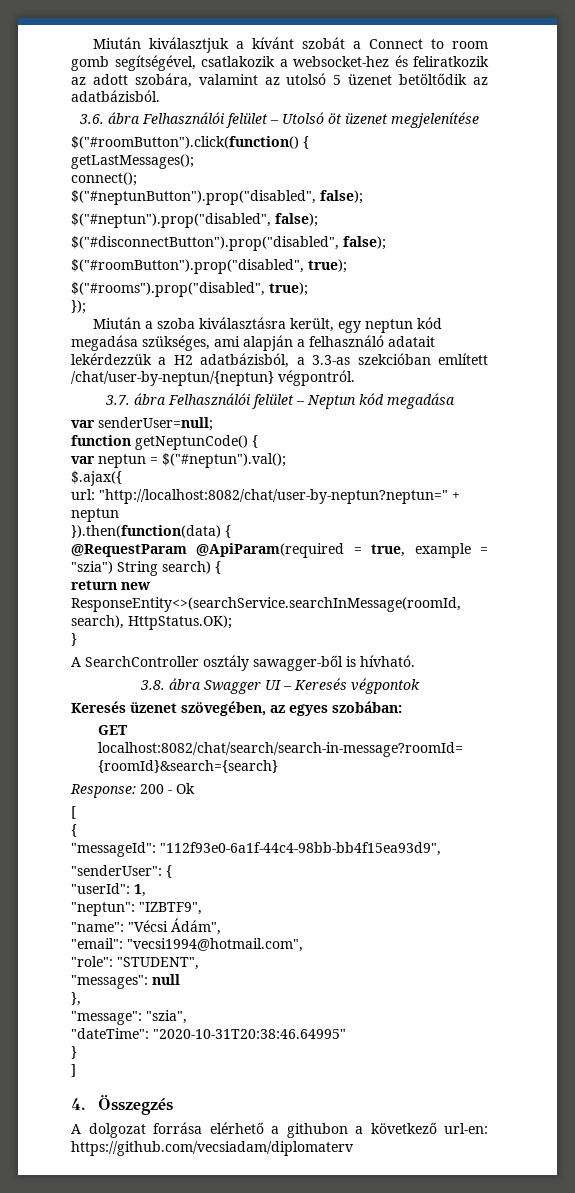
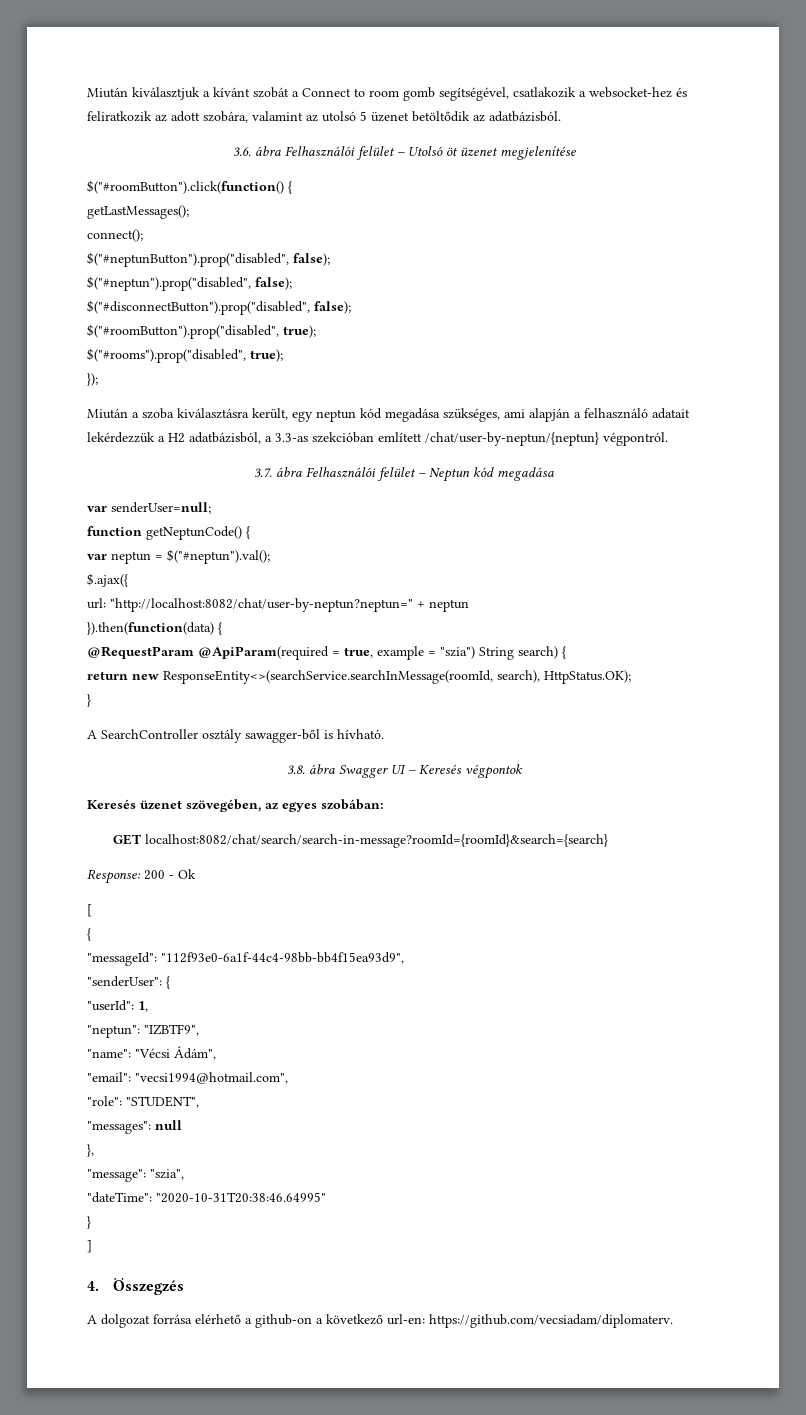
- A dolgozat forrása elérhető a githubon a következő url-en: https://github.com/vecsiadam/diplomaterv
+ A dolgozat forrása elérhető a github-on a következő url-en: https://github.com/vecsiadam/diplomaterv.

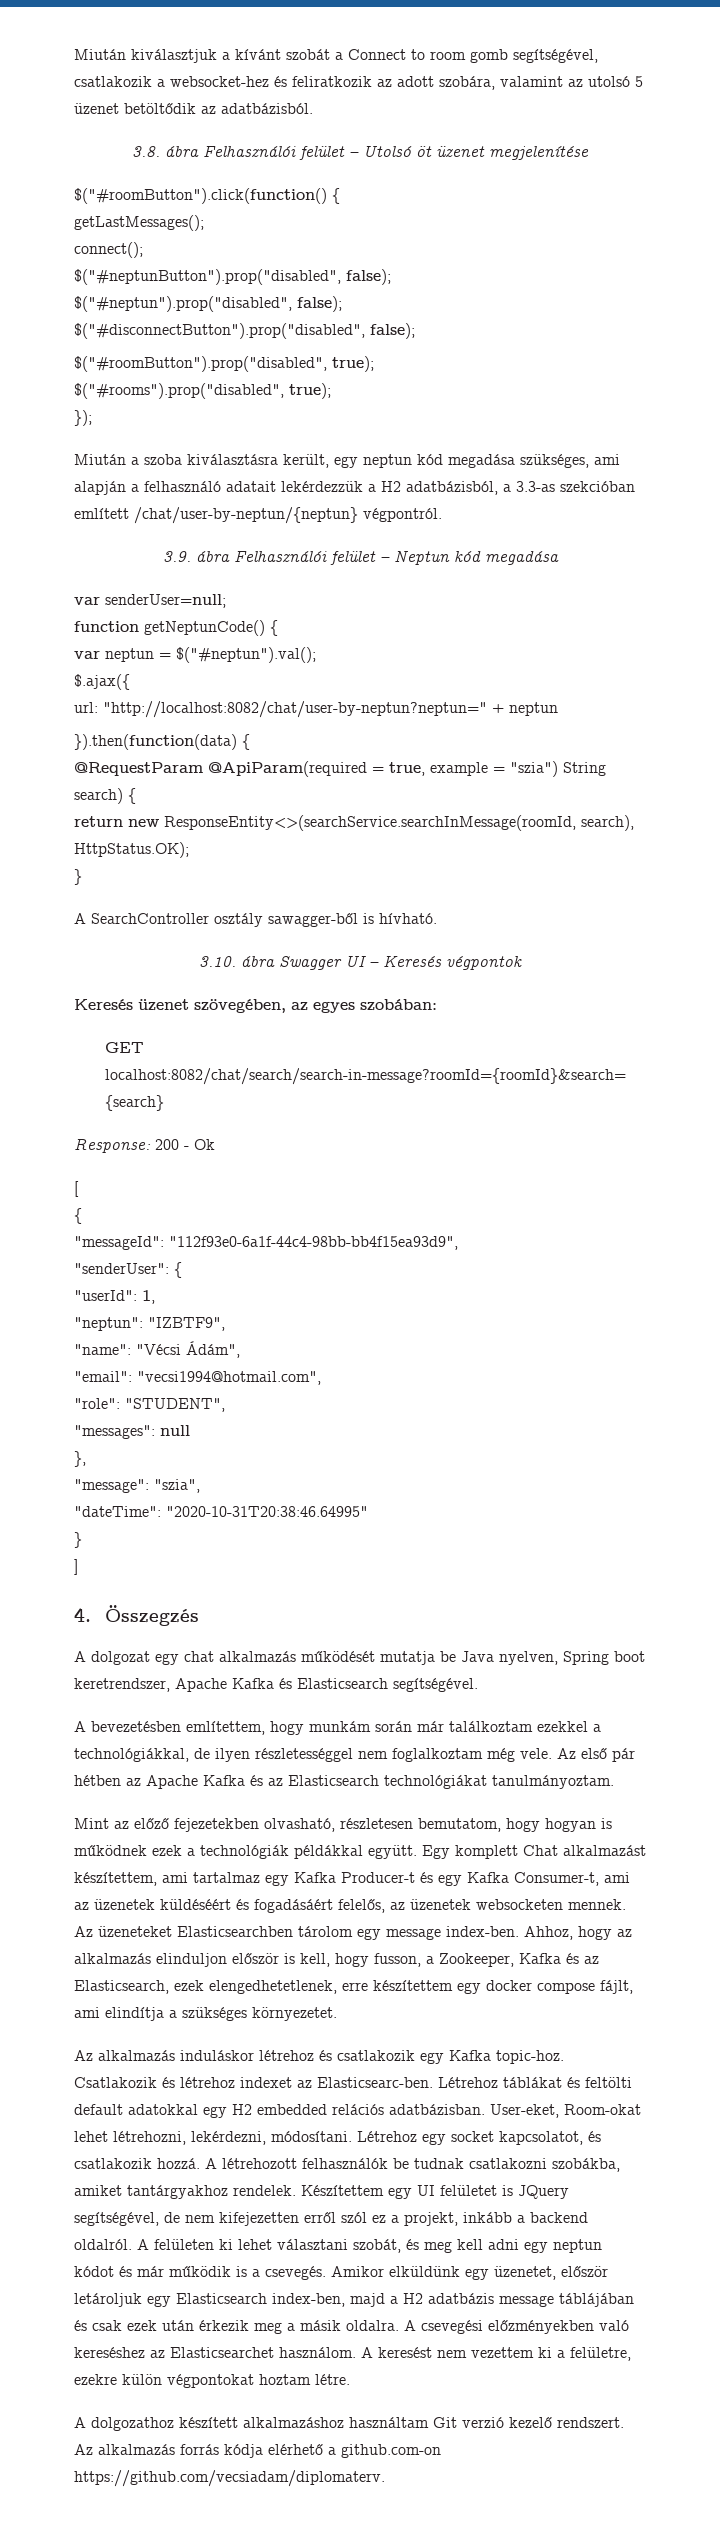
- 3.6. ábra Felhasználói felület – Utolsó öt üzenet megjelenítése
+ 3.8. ábra Felhasználói felület – Utolsó öt üzenet megjelenítése
- 3.7. ábra Felhasználói felület – Neptun kód megadása
+ 3.9. ábra Felhasználói felület – Neptun kód megadása
- 3.8. ábra Swagger UI – Keresés végpontok
+ 3.10. ábra Swagger UI – Keresés végpontok
- A dolgozat forrása elérhető a github-on a következő url-en: https://github.com/vecsiadam/diplomaterv.
+ A dolgozat egy chat alkalmazás működését mutatja be Java nyelven, Spring boot keretrendszer, Apache Kafka és Elasticsearch segítségével.
+ A bevezetésben említettem, hogy munkám során már találkoztam ezekkel a technológiákkal, de ilyen részletességgel nem foglalkoztam még vele. Az első pár hétben az Apache Kafka és az Elasticsearch technológiákat tanulmányoztam.
+ Mint az előző fejezetekben olvasható, részletesen bemutatom, hogy hogyan is működnek ezek a technológiák példákkal együtt. Egy komplett Chat alkalmazást készítettem, ami tartalmaz egy Kafka Producer-t és egy Kafka Consumer-t, ami az üzenetek küldéséért és fogadásáért felelős, az üzenetek websocketen mennek. Az üzeneteket Elasticsearchben tárolom egy message index-ben. Ahhoz, hogy az alkalmazás elinduljon először is kell, hogy fusson, a Zookeeper, Kafka és az Elasticsearch, ezek elengedhetetlenek, erre készítettem egy docker compose fájlt, ami elindítja a szükséges környezetet.
+ Az alkalmazás induláskor létrehoz és csatlakozik egy Kafka topic-hoz. Csatlakozik és létrehoz indexet az Elasticsearc-ben. Létrehoz táblákat és feltölti default adatokkal egy H2 embedded relációs adatbázisban. User-eket, Room-okat lehet létrehozni, lekérdezni, módosítani. Létrehoz egy socket kapcsolatot, és csatlakozik hozzá. A létrehozott felhasználók be tudnak csatlakozni szobákba, amiket tantárgyakhoz rendelek. Készítettem egy UI felületet is JQuery segítségével, de nem kifejezetten erről szól ez a projekt, inkább a backend oldalról. A felületen ki lehet választani szobát, és meg kell adni egy neptun kódot és már működik is a csevegés. Amikor elküldünk egy üzenetet, először letároljuk egy Elasticsearch index-ben, majd a H2 adatbázis message táblájában és csak ezek után érkezik meg a másik oldalra. A csevegési előzményekben való kereséshez az Elasticsearchet használom. A keresést nem vezettem ki a felületre, ezekre külön végpontokat hoztam létre.
+ A dolgozathoz készített alkalmazáshoz használtam Git verzió kezelő rendszert. Az alkalmazás forrás kódja elérhető a github.com-on https://github.com/vecsiadam/diplomaterv.

